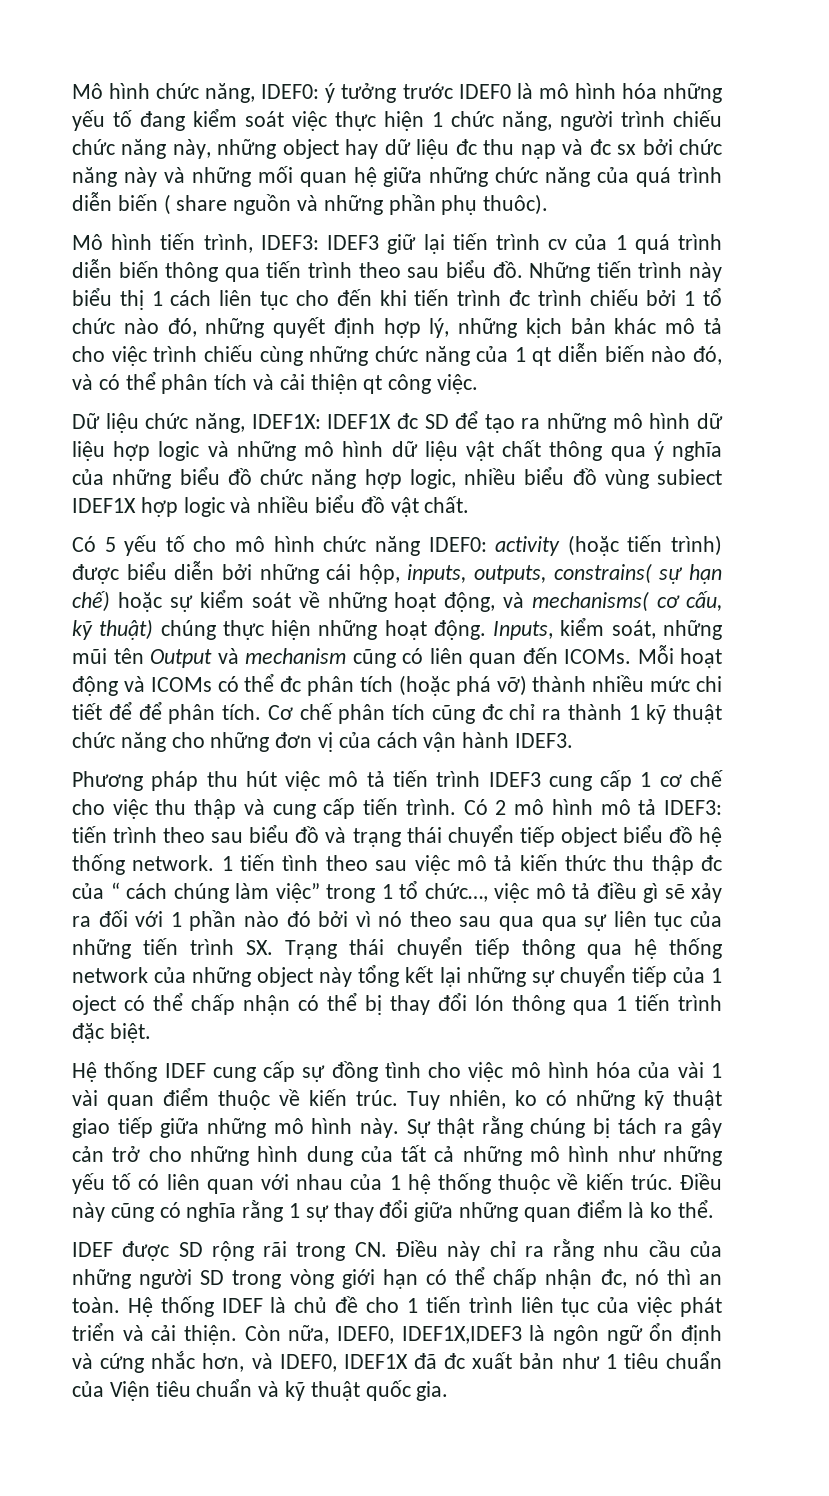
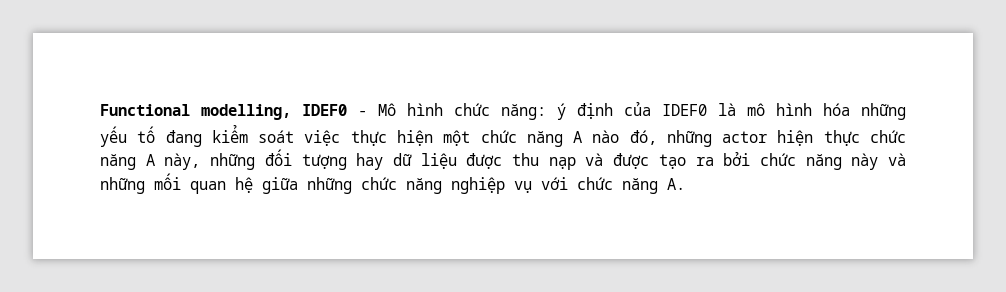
- Mô hình chức năng, IDEF0: ý tưởng trước IDEF0 là mô hình hóa những yếu tố đang kiểm soát việc thực hiện 1 chức năng, người trình chiếu chức năng này, những object hay dữ liệu đc thu nạp và đc sx bởi chức năng này và những mối quan hệ giữa những chức năng của quá trình diễn biến ( share nguồn và những phần phụ thuôc).
- Mô hình tiến trình, IDEF3: IDEF3 giữ lại tiến trình cv của 1 quá trình diễn biến thông qua tiến trình theo sau biểu đồ. Những tiến trình này biểu thị 1 cách liên tục cho đến khi tiến trình đc trình chiếu bởi 1 tổ chức nào đó, những quyết định hợp lý, những kịch bản khác mô tả cho việc trình chiếu cùng những chức năng của 1 qt diễn biến nào đó, và có thể phân tích và cải thiện qt công việc.
- Dữ liệu chức năng, IDEF1X: IDEF1X đc SD để tạo ra những mô hình dữ liệu hợp logic và những mô hình dữ liệu vật chất thông qua ý nghĩa của những biểu đồ chức năng hợp logic, nhiều biểu đồ vùng subiect IDEF1X hợp logic và nhiều biểu đồ vật chất.
- Có 5 yếu tố cho mô hình chức năng IDEF0: activity (hoặc tiến trình) được biểu diễn bởi những cái hộp, inputs, outputs, constrains( sự hạn chế) hoặc sự kiểm soát về những hoạt động, và mechanisms( cơ cấu, kỹ thuật) chúng thực hiện những hoạt động. Inputs, kiểm soát, những mũi tên Output và mechanism cũng có liên quan đến ICOMs. Mỗi hoạt động và ICOMs có thể đc phân tích (hoặc phá vỡ) thành nhiều mức chi tiết để để phân tích. Cơ chế phân tích cũng đc chỉ ra thành 1 kỹ thuật chức năng cho những đơn vị của cách vận hành IDEF3.
- Phương pháp thu hút việc mô tả tiến trình IDEF3 cung cấp 1 cơ chế cho việc thu thập và cung cấp tiến trình. Có 2 mô hình mô tả IDEF3: tiến trình theo sau biểu đồ và trạng thái chuyển tiếp object biểu đồ hệ thống network. 1 tiến tình theo sau việc mô tả kiến thức thu thập đc của “ cách chúng làm việc” trong 1 tổ chức…, việc mô tả điều gì sẽ xảy ra đối với 1 phần nào đó bởi vì nó theo sau qua qua sự liên tục của những tiến trình SX. Trạng thái chuyển tiếp thông qua hệ thống network của những object này tổng kết lại những sự chuyển tiếp của 1 oject có thể chấp nhận có thể bị thay đổi lón thông qua 1 tiến trình đặc biệt.
- Hệ thống IDEF cung cấp sự đồng tình cho việc mô hình hóa của vài 1 vài quan điểm thuộc về kiến trúc. Tuy nhiên, ko có những kỹ thuật giao tiếp giữa những mô hình này. Sự thật rằng chúng bị tách ra gây cản trở cho những hình dung của tất cả những mô hình như những yếu tố có liên quan với nhau của 1 hệ thống thuộc về kiến trúc. Điều này cũng có nghĩa rằng 1 sự thay đổi giữa những quan điểm là ko thể.
- IDEF được SD rộng rãi trong CN. Điều này chỉ ra rằng nhu cầu của những người SD trong vòng giới hạn có thể chấp nhận đc, nó thì an toàn. Hệ thống IDEF là chủ đề cho 1 tiến trình liên tục của việc phát triển và cải thiện. Còn nữa, IDEF0, IDEF1X,IDEF3 là ngôn ngữ ổn định và cứng nhắc hơn, và IDEF0, IDEF1X đã đc xuất bản như 1 tiêu chuẩn của Viện tiêu chuẩn và kỹ thuật quốc gia.
+ Functional modelling, IDEF0 - Mô hình chức năng: ý định của IDEF0 là mô hình hóa những yếu tố đang kiểm soát việc thực hiện một chức năng A nào đó, những actor hiện thực chức năng A này, những đối tượng hay dữ liệu được thu nạp và được tạo ra bởi chức năng này và những mối quan hệ giữa những chức năng nghiệp vụ với chức năng A.

